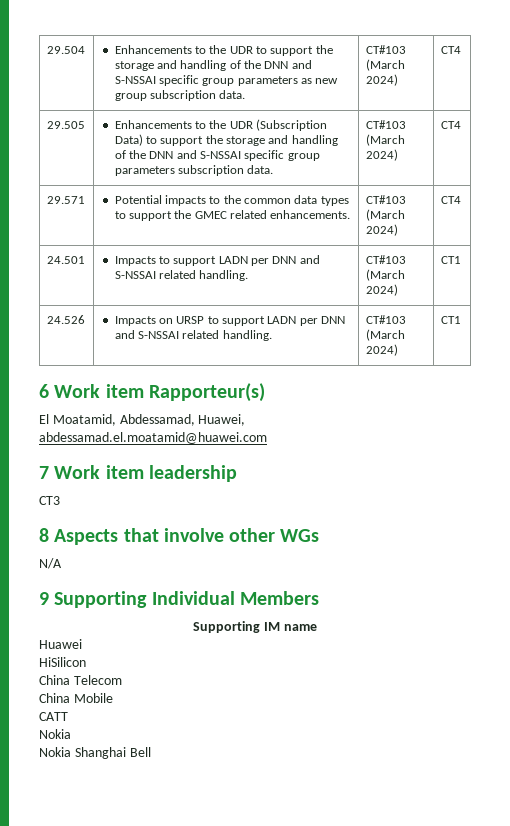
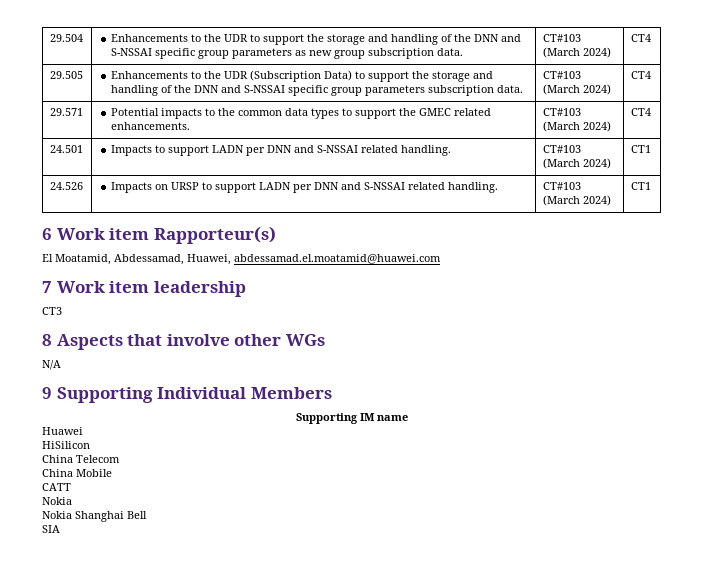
+ SIA

